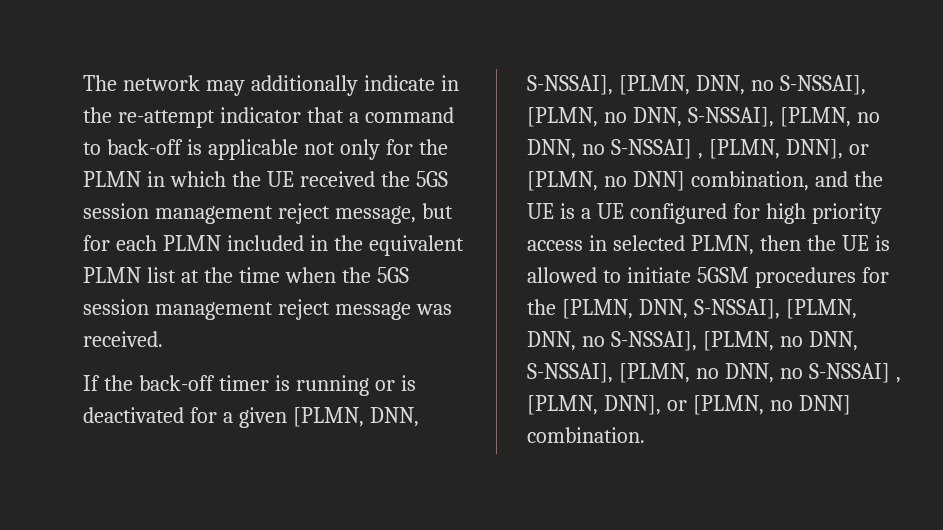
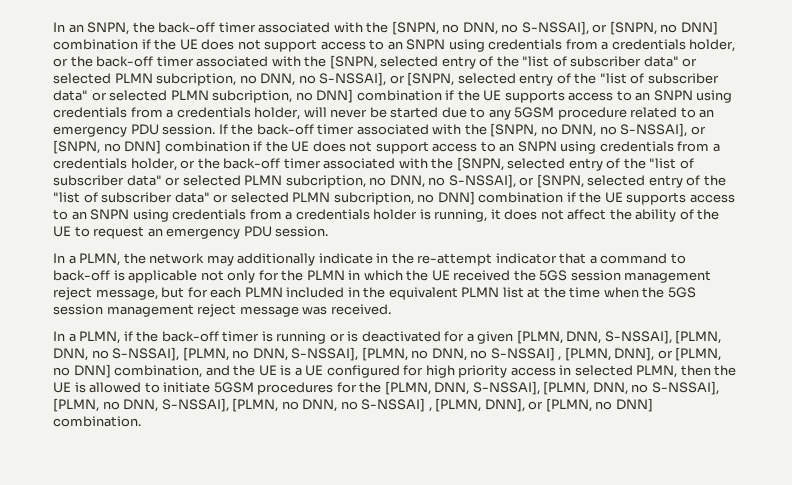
- The network may additionally indicate in the re-attempt indicator that a command to back-off is applicable not only for the PLMN in which the UE received the 5GS session management reject message, but for each PLMN included in the equivalent PLMN list at the time when the 5GS session management reject message was received.
+ In an SNPN, the back-off timer associated with the [SNPN, no DNN, no S-NSSAI], or [SNPN, no DNN] combination if the UE does not support access to an SNPN using credentials from a credentials holder, or the back-off timer associated with the [SNPN, selected entry of the "list of subscriber data" or selected PLMN subcription, no DNN, no S-NSSAI], or [SNPN, selected entry of the "list of subscriber data" or selected PLMN subcription, no DNN] combination if the UE supports access to an SNPN using credentials from a credentials holder, will never be started due to any 5GSM procedure related to an emergency PDU session. If the back-off timer associated with the [SNPN, no DNN, no S-NSSAI], or [SNPN, no DNN] combination if the UE does not support access to an SNPN using credentials from a credentials holder, or the back-off timer associated with the [SNPN, selected entry of the "list of subscriber data" or selected PLMN subcription, no DNN, no S-NSSAI], or [SNPN, selected entry of the "list of subscriber data" or selected PLMN subcription, no DNN] combination if the UE supports access to an SNPN using credentials from a credentials holder is running, it does not affect the ability of the UE to request an emergency PDU session.
+ In a PLMN, the network may additionally indicate in the re-attempt indicator that a command to back-off is applicable not only for the PLMN in which the UE received the 5GS session management reject message, but for each PLMN included in the equivalent PLMN list at the time when the 5GS session management reject message was received.
- If the back-off timer is running or is deactivated for a given [PLMN, DNN, S-NSSAI], [PLMN, DNN, no S-NSSAI], [PLMN, no DNN, S-NSSAI], [PLMN, no DNN, no S-NSSAI] , [PLMN, DNN], or [PLMN, no DNN] combination, and the UE is a UE configured for high priority access in selected PLMN, then the UE is allowed to initiate 5GSM procedures for the [PLMN, DNN, S-NSSAI], [PLMN, DNN, no S-NSSAI], [PLMN, no DNN, S-NSSAI], [PLMN, no DNN, no S-NSSAI] , [PLMN, DNN], or [PLMN, no DNN] combination.
+ In a PLMN, if the back-off timer is running or is deactivated for a given [PLMN, DNN, S-NSSAI], [PLMN, DNN, no S-NSSAI], [PLMN, no DNN, S-NSSAI], [PLMN, no DNN, no S-NSSAI] , [PLMN, DNN], or [PLMN, no DNN] combination, and the UE is a UE configured for high priority access in selected PLMN, then the UE is allowed to initiate 5GSM procedures for the [PLMN, DNN, S-NSSAI], [PLMN, DNN, no S-NSSAI], [PLMN, no DNN, S-NSSAI], [PLMN, no DNN, no S-NSSAI] , [PLMN, DNN], or [PLMN, no DNN] combination.

